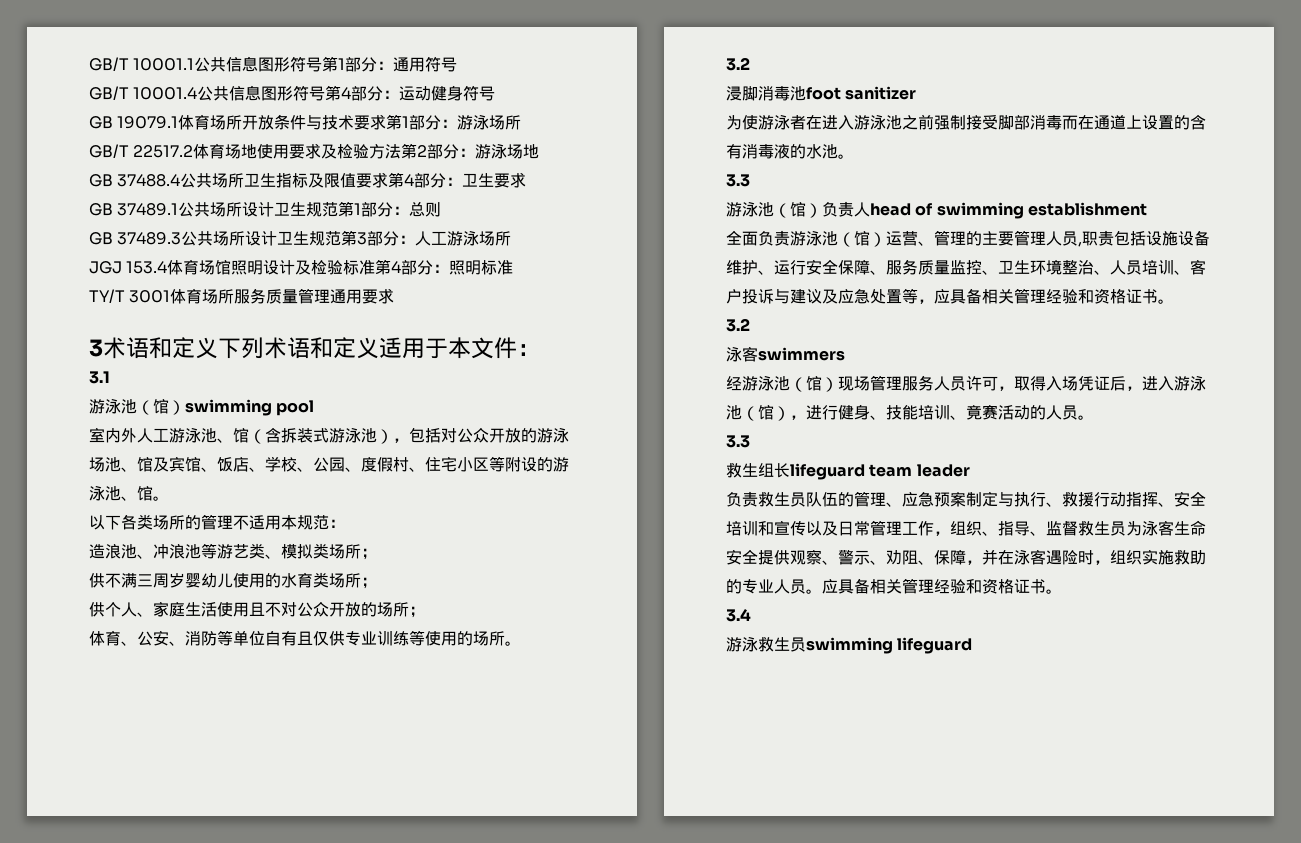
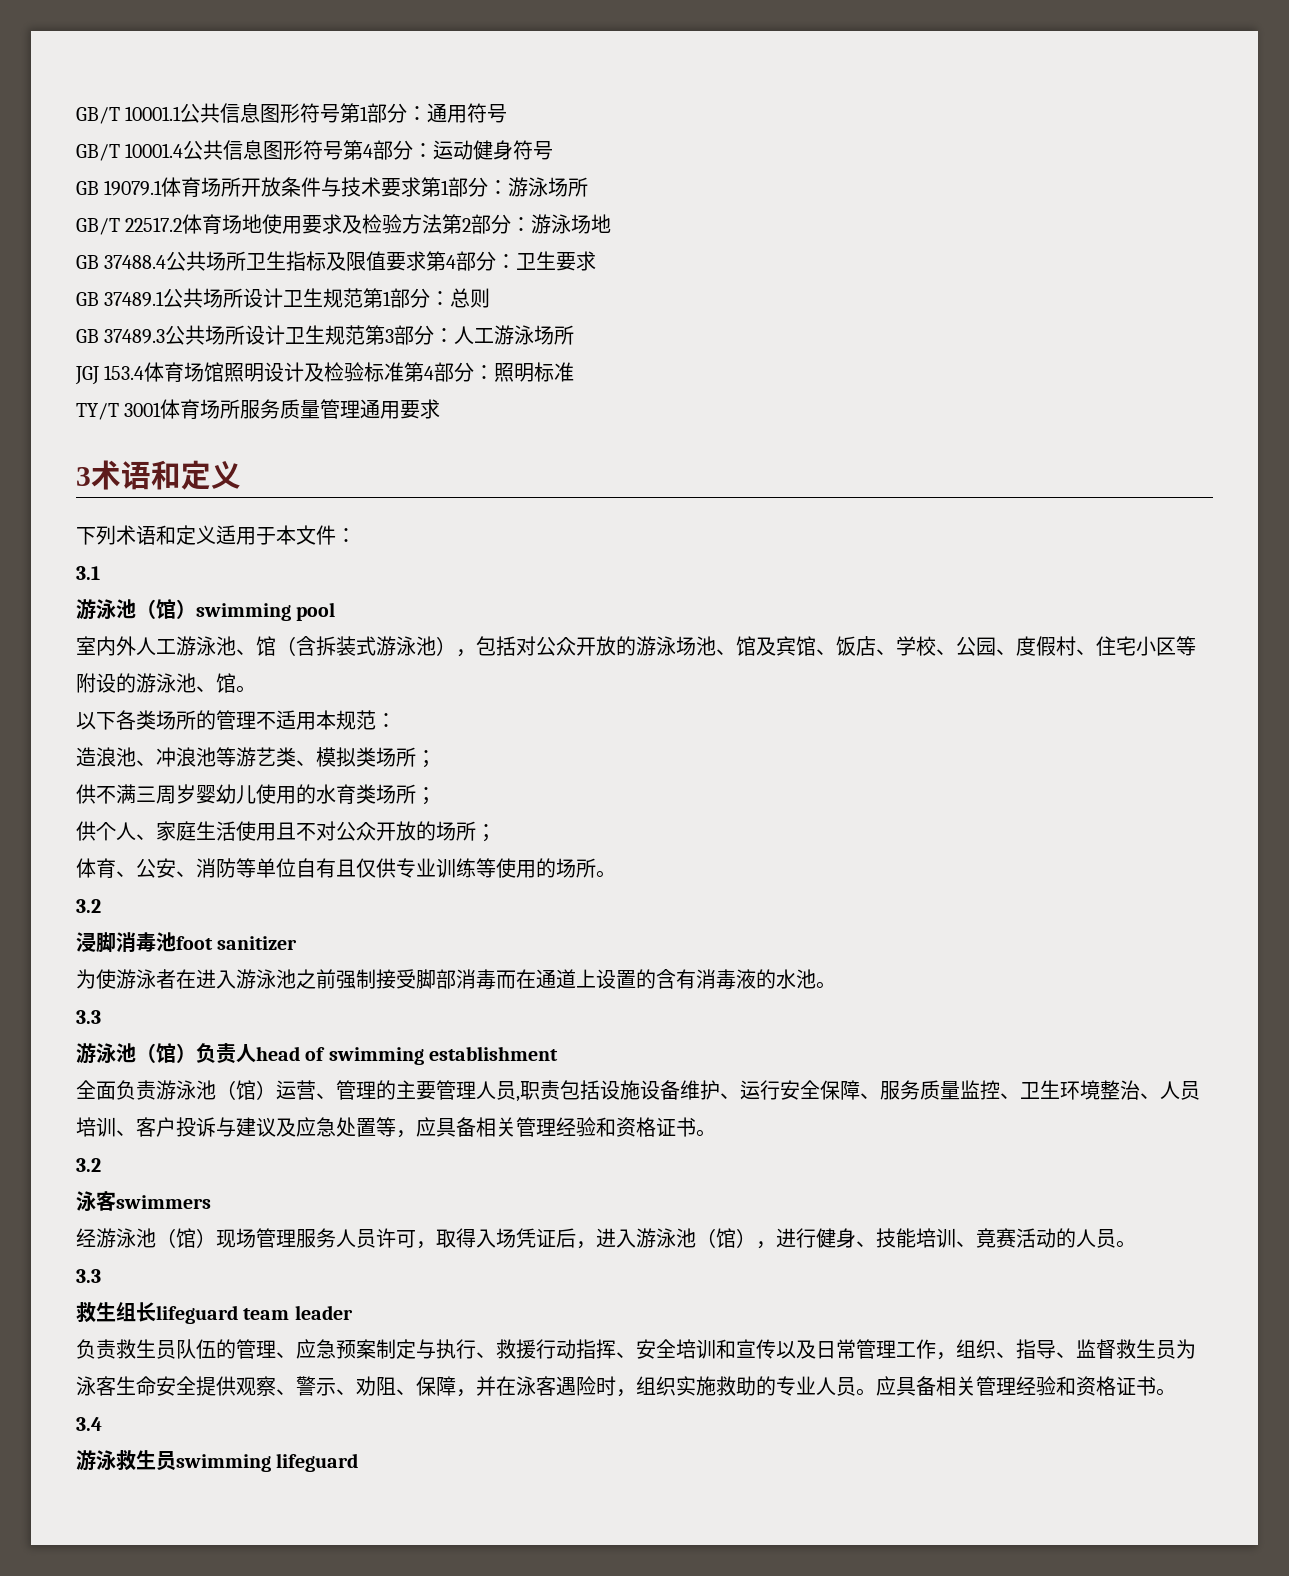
- 3术语和定义下列术语和定义适用于本文件：
+ 3术语和定义
+ 下列术语和定义适用于本文件：

